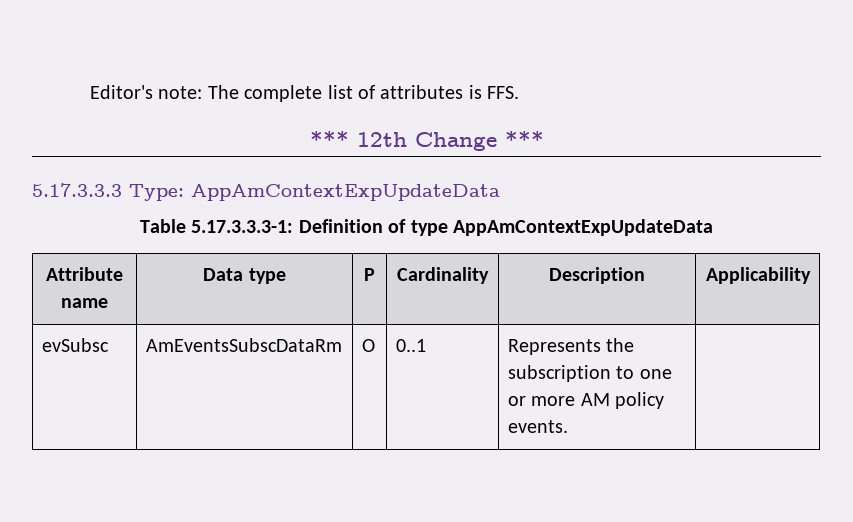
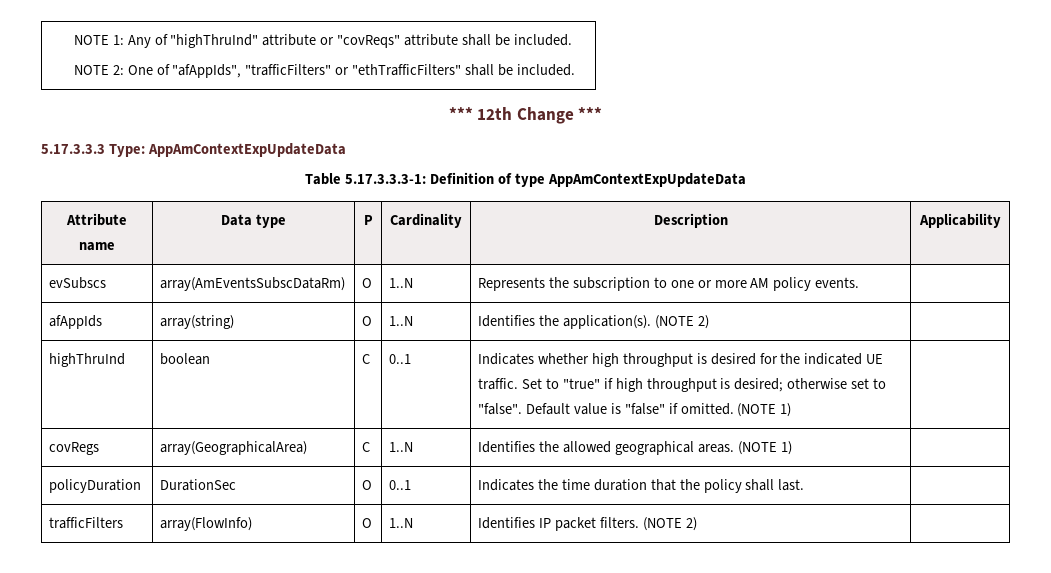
- Editor's note: The complete list of attributes is FFS.
+ NOTE 1: Any of "highThruInd" attribute or "covReqs" attribute shall be included.
+ NOTE 2: One of "afAppIds", "trafficFilters" or "ethTrafficFilters" shall be included.
- evSubsc | AmEventsSubscDataRm | O | 0..1 | Represents the subscription to one or more AM policy events. |
+ evSubscs | array(AmEventsSubscDataRm) | O | 1..N | Represents the subscription to one or more AM policy events. |
+ afAppIds | array(string) | O | 1..N | Identifies the application(s). (NOTE 2) |
+ highThruInd | boolean | C | 0..1 | Indicates whether high throughput is desired for the indicated UE traffic. Set to "true" if high throughput is desired; otherwise set to "false". Default value is "false" if omitted. (NOTE 1) |
+ covRegs | array(GeographicalArea) | C | 1..N | Identifies the allowed geographical areas. (NOTE 1) |
+ policyDuration | DurationSec | O | 0..1 | Indicates the time duration that the policy shall last. |
+ trafficFilters | array(FlowInfo) | O | 1..N | Identifies IP packet filters. (NOTE 2) |

